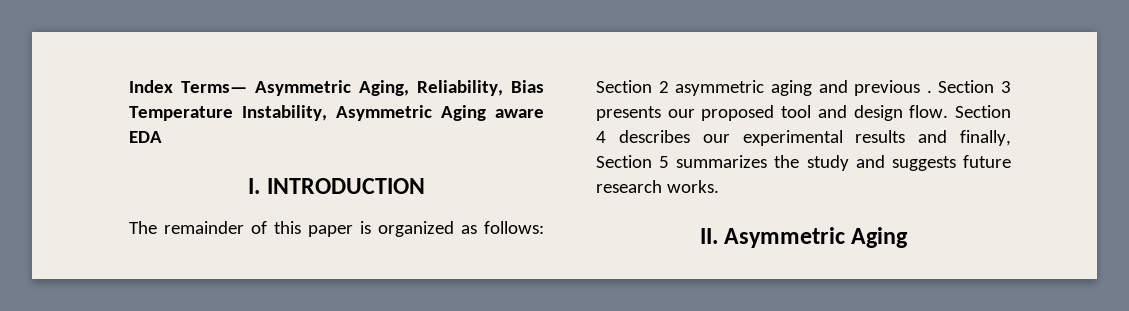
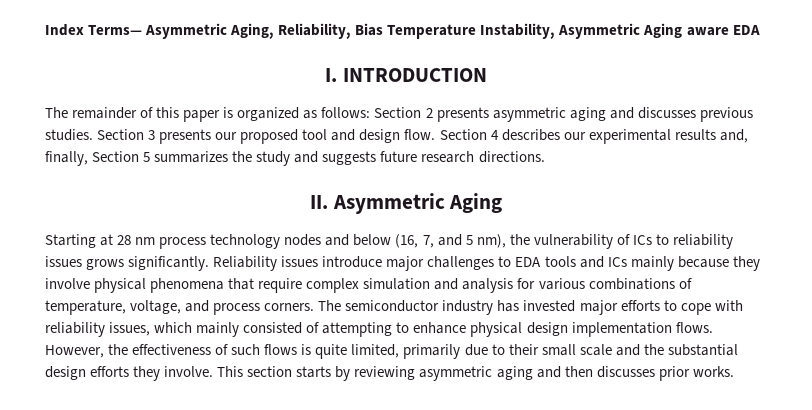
- The remainder of this paper is organized as follows: Section 2 asymmetric aging and previous .
+ The remainder of this paper is organized as follows: Section 2 presents asymmetric aging and discusses previous studies.
- Section 4 describes our experimental results and finally, Section 5 summarizes the study and suggests future research works.
+ Section 4 describes our experimental results and, finally, Section 5 summarizes the study and suggests future research directions.
+ Starting at 28 nm process technology nodes and below (16, 7, and 5 nm), the vulnerability of ICs to reliability issues grows significantly. Reliability issues introduce major challenges to EDA tools and ICs mainly because they involve physical phenomena that require complex simulation and analysis for various combinations of temperature, voltage, and process corners. The semiconductor industry has invested major efforts to cope with reliability issues, which mainly consisted of attempting to enhance physical design implementation flows. However, the effectiveness of such flows is quite limited, primarily due to their small scale and the substantial design efforts they involve. This section starts by reviewing asymmetric aging and then discusses prior works.

